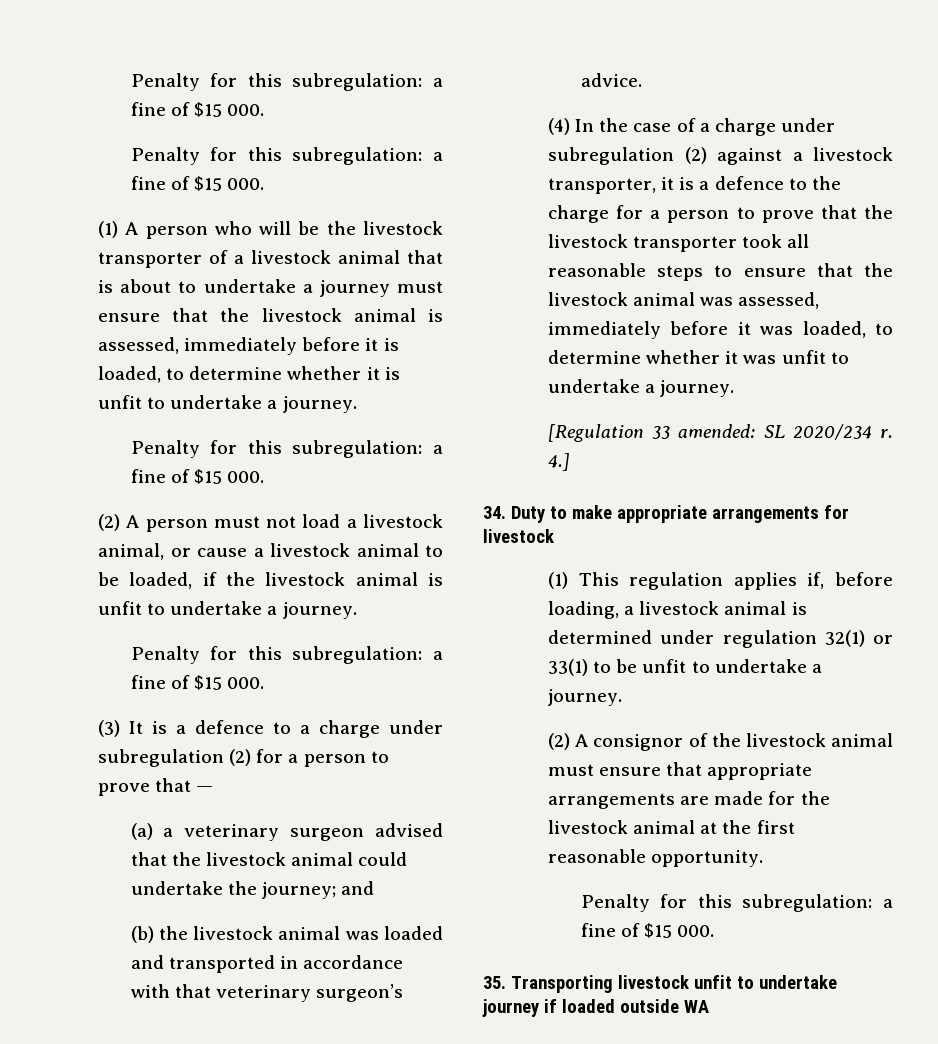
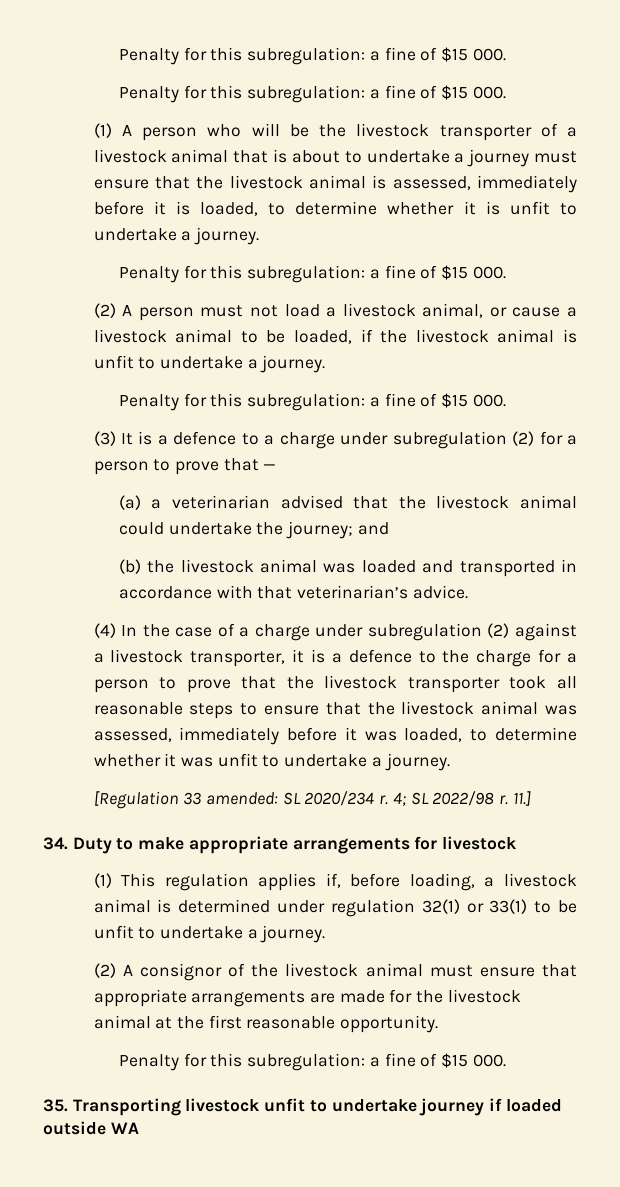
- (a) a veterinary surgeon advised that the livestock animal could undertake the journey; and
+ (a) a veterinarian advised that the livestock animal could undertake the journey; and
- (b) the livestock animal was loaded and transported in accordance with that veterinary surgeon’s advice.
+ (b) the livestock animal was loaded and transported in accordance with that veterinarian’s advice.
- 4.]
+ 4; SL 2022/98 r. 11.]

